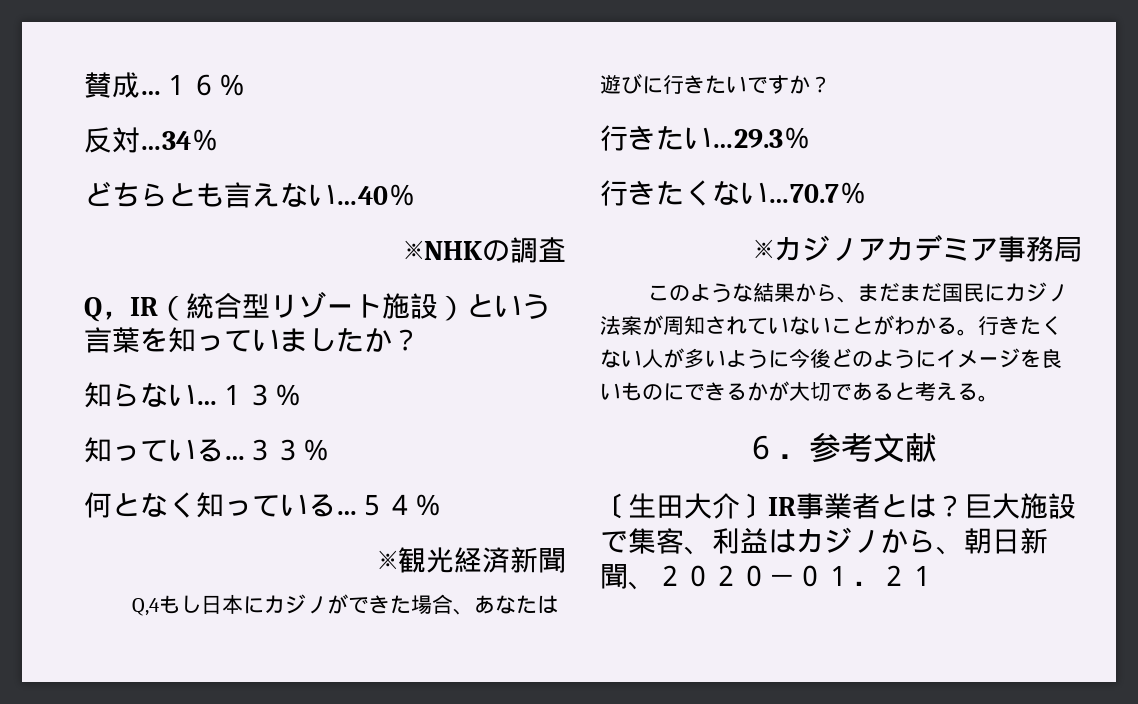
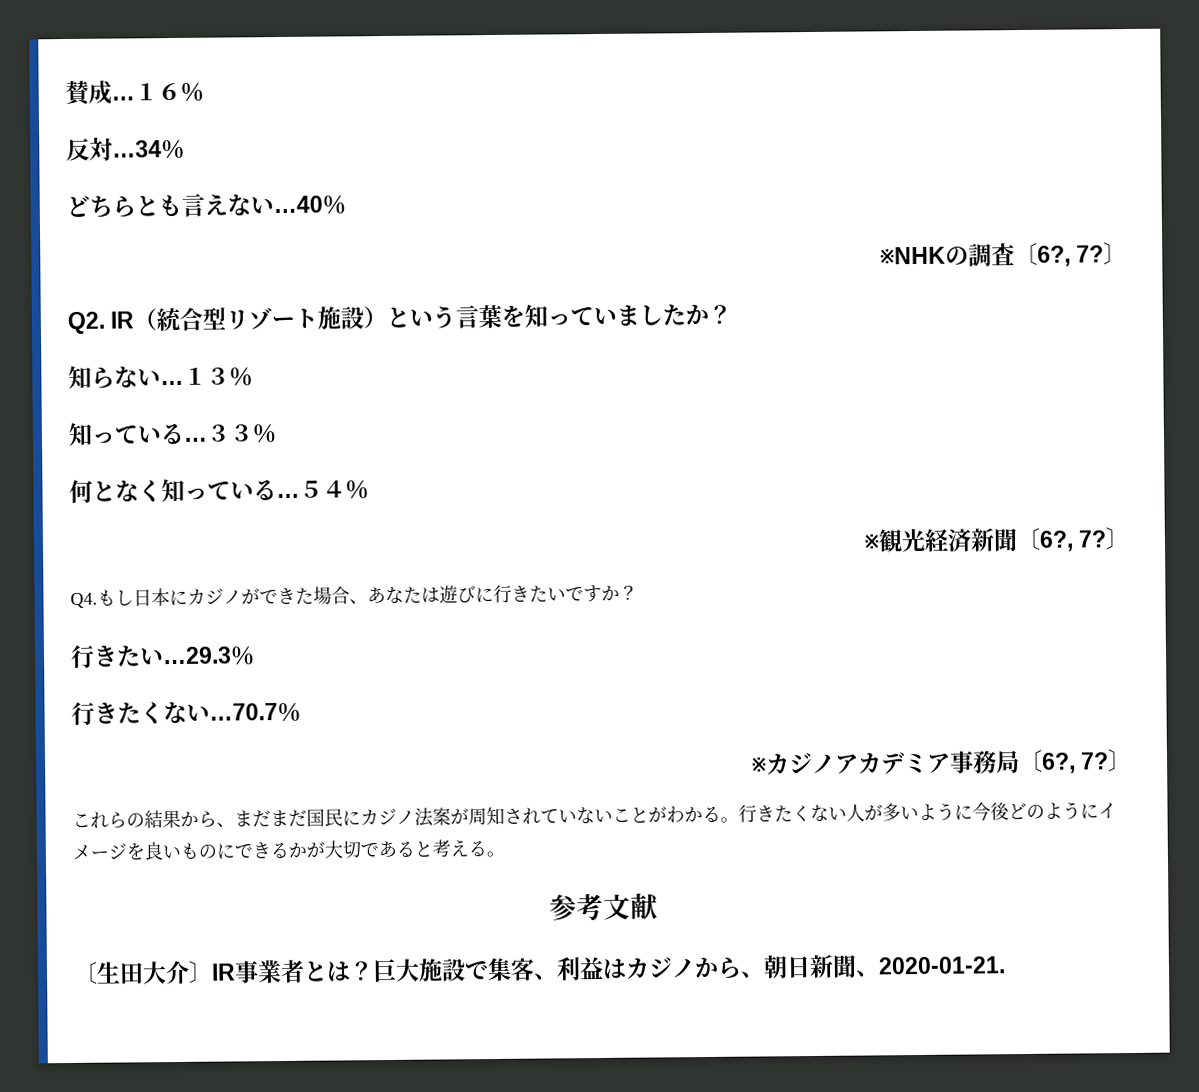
- ※NHKの調査
- Q，IR（統合型リゾート施設）という言葉を知っていましたか？
+ ※NHKの調査〔6?, 7?〕
+ Q2. IR（統合型リゾート施設）という言葉を知っていましたか？
- ※観光経済新聞
- Q,4もし日本にカジノができた場合、あなたは遊びに行きたいですか？
+ ※観光経済新聞〔6?, 7?〕
+ Q4.もし日本にカジノができた場合、あなたは遊びに行きたいですか？
- ※カジノアカデミア事務局
- このような結果から、まだまだ国民にカジノ法案が周知されていないことがわかる。
+ ※カジノアカデミア事務局〔6?, 7?〕
+ これらの結果から、まだまだ国民にカジノ法案が周知されていないことがわかる。
- ６．参考文献
+ 参考文献
- 巨大施設で集客、利益はカジノから、朝日新聞、２０２０－０１．２１
+ 巨大施設で集客、利益はカジノから、朝日新聞、2020-01-21.

